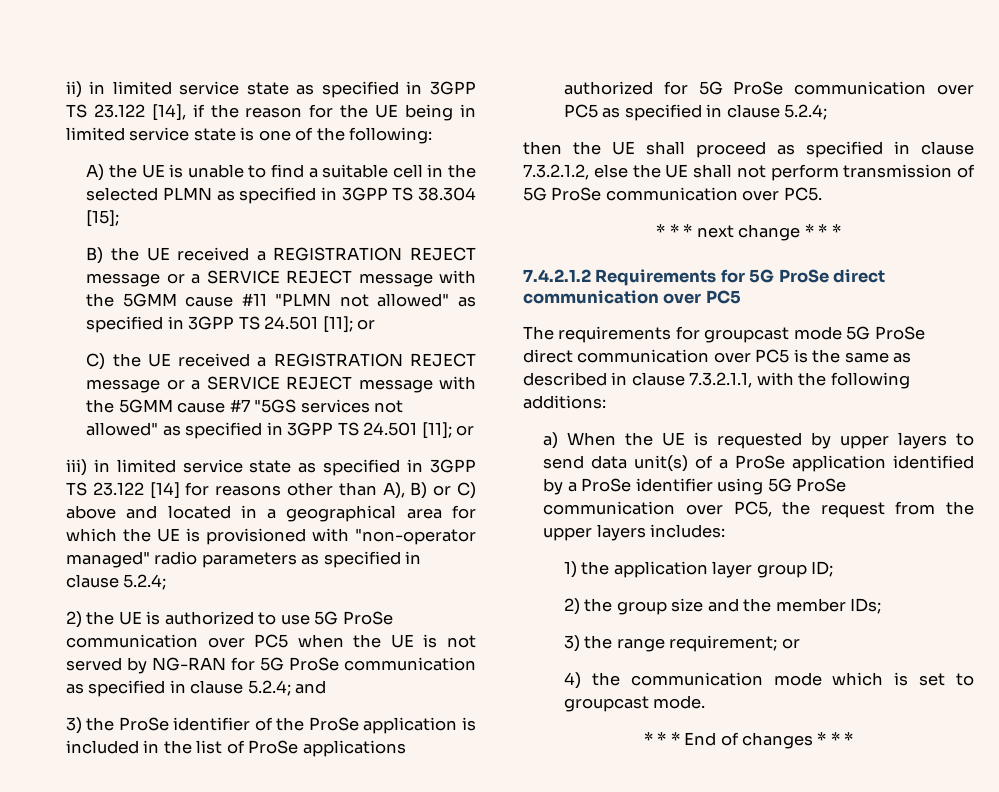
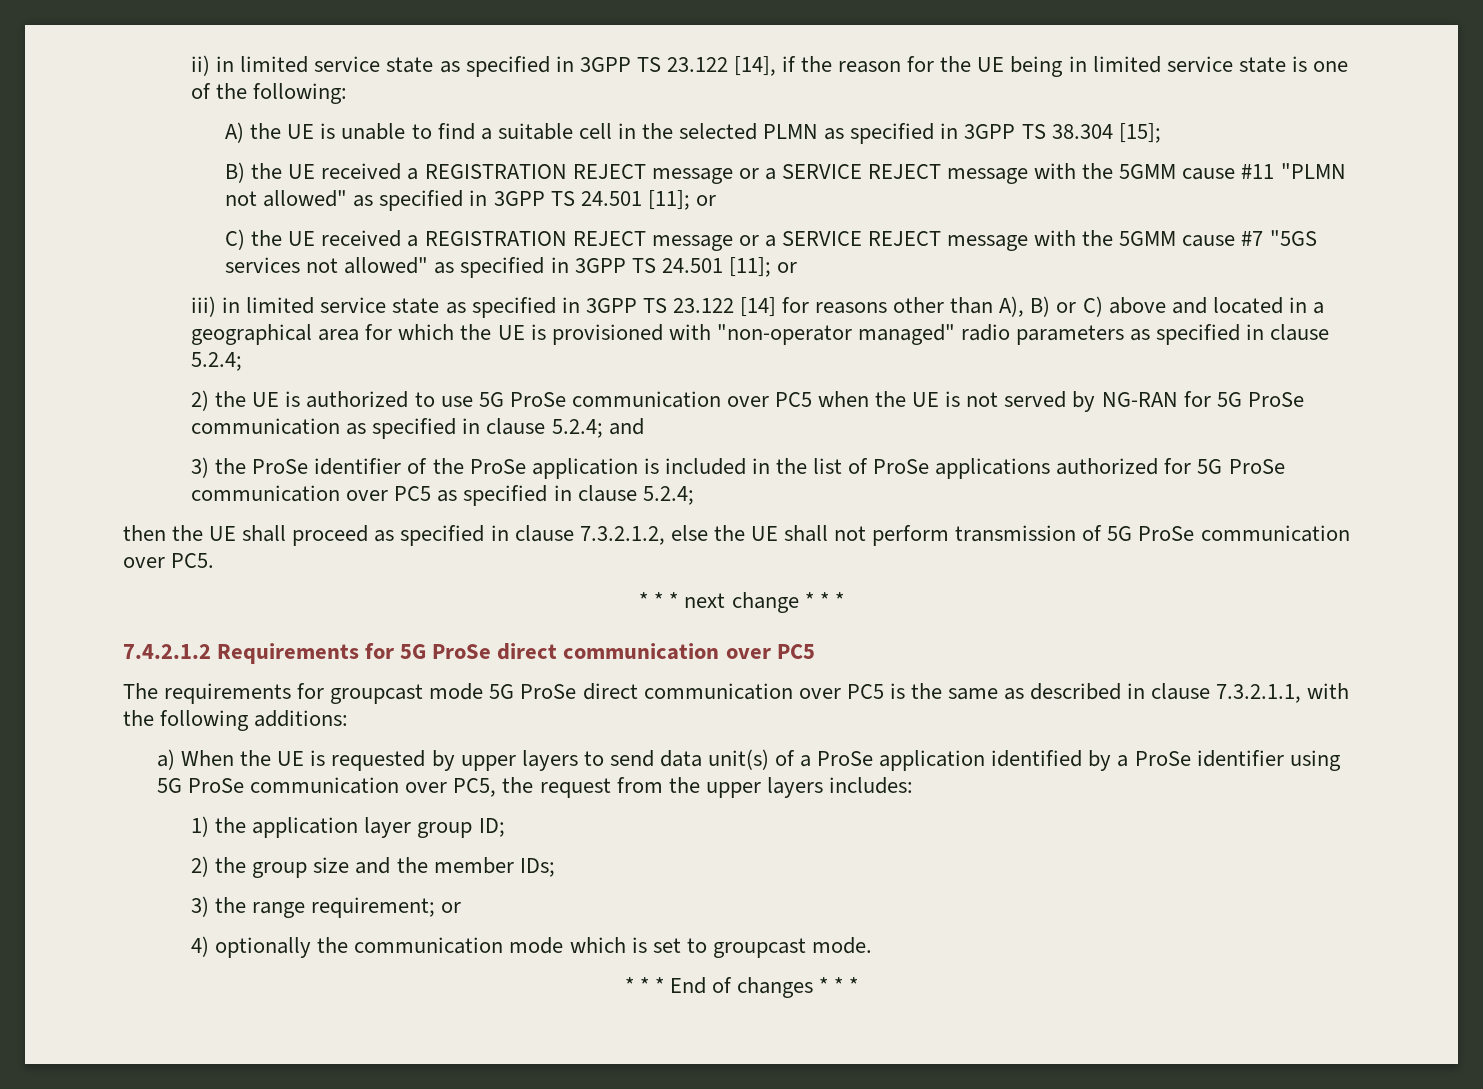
- 4) the communication mode which is set to groupcast mode.
+ 4) optionally the communication mode which is set to groupcast mode.

